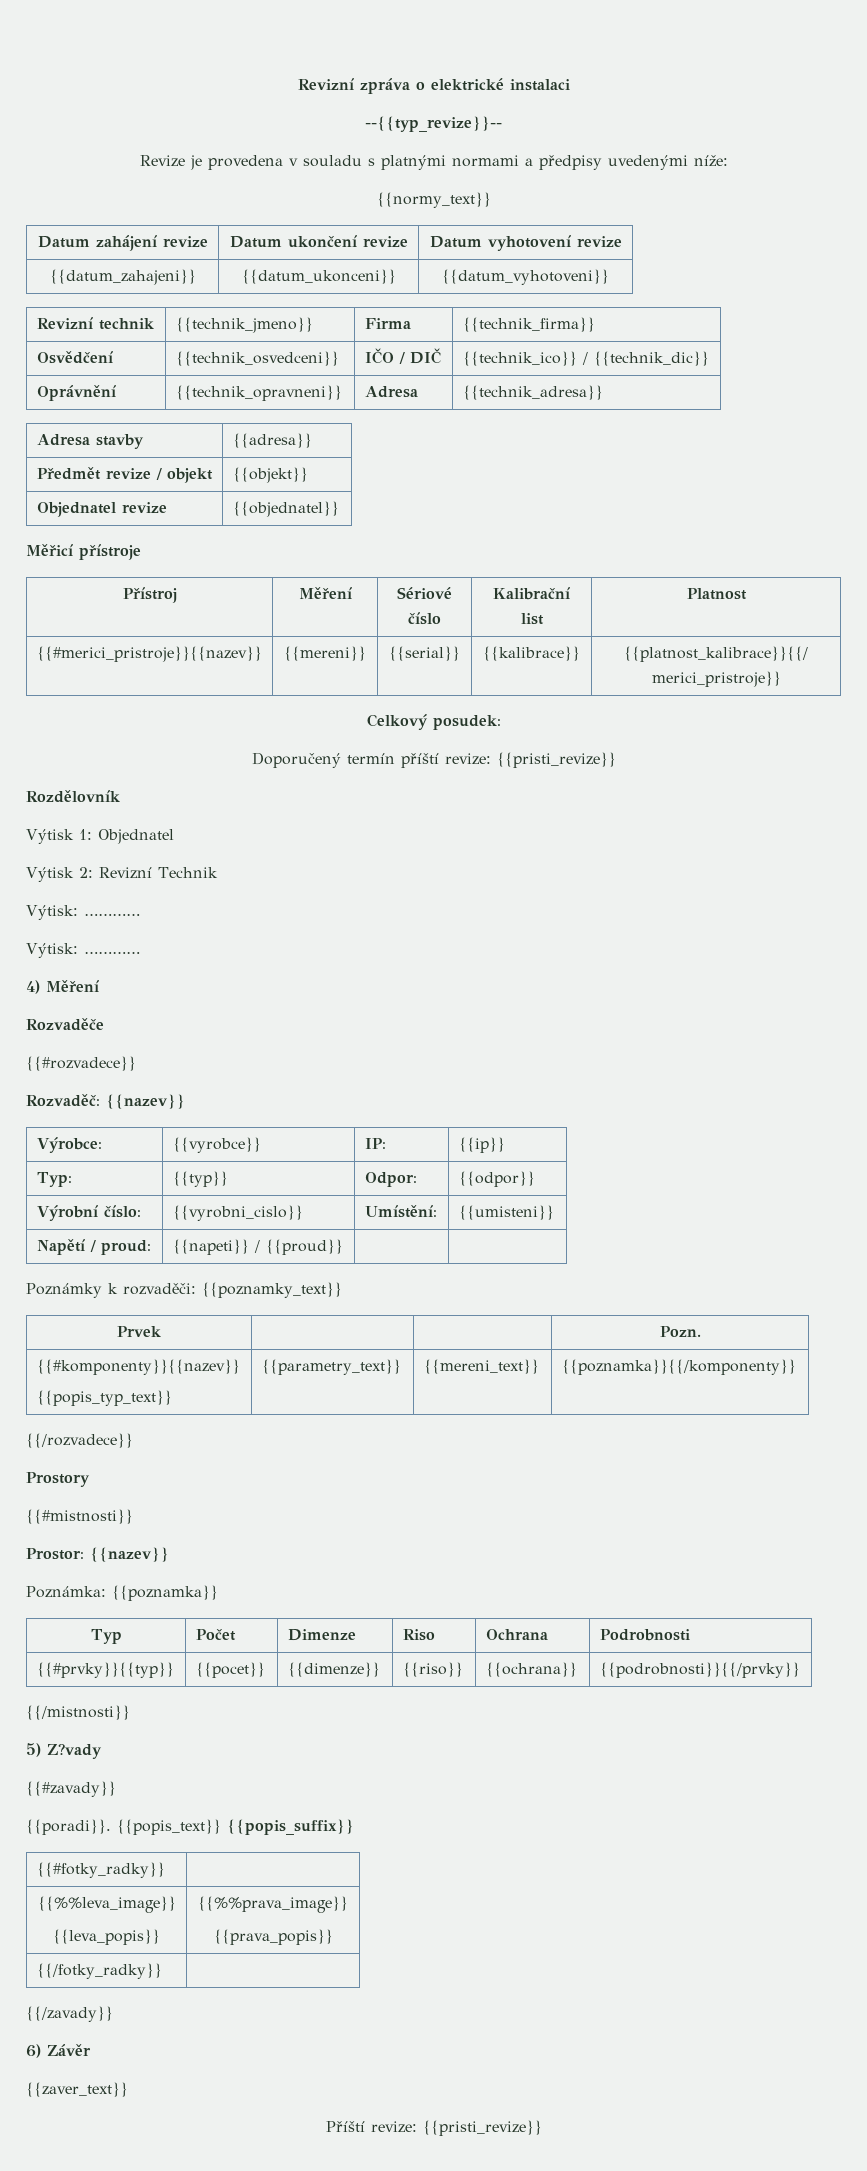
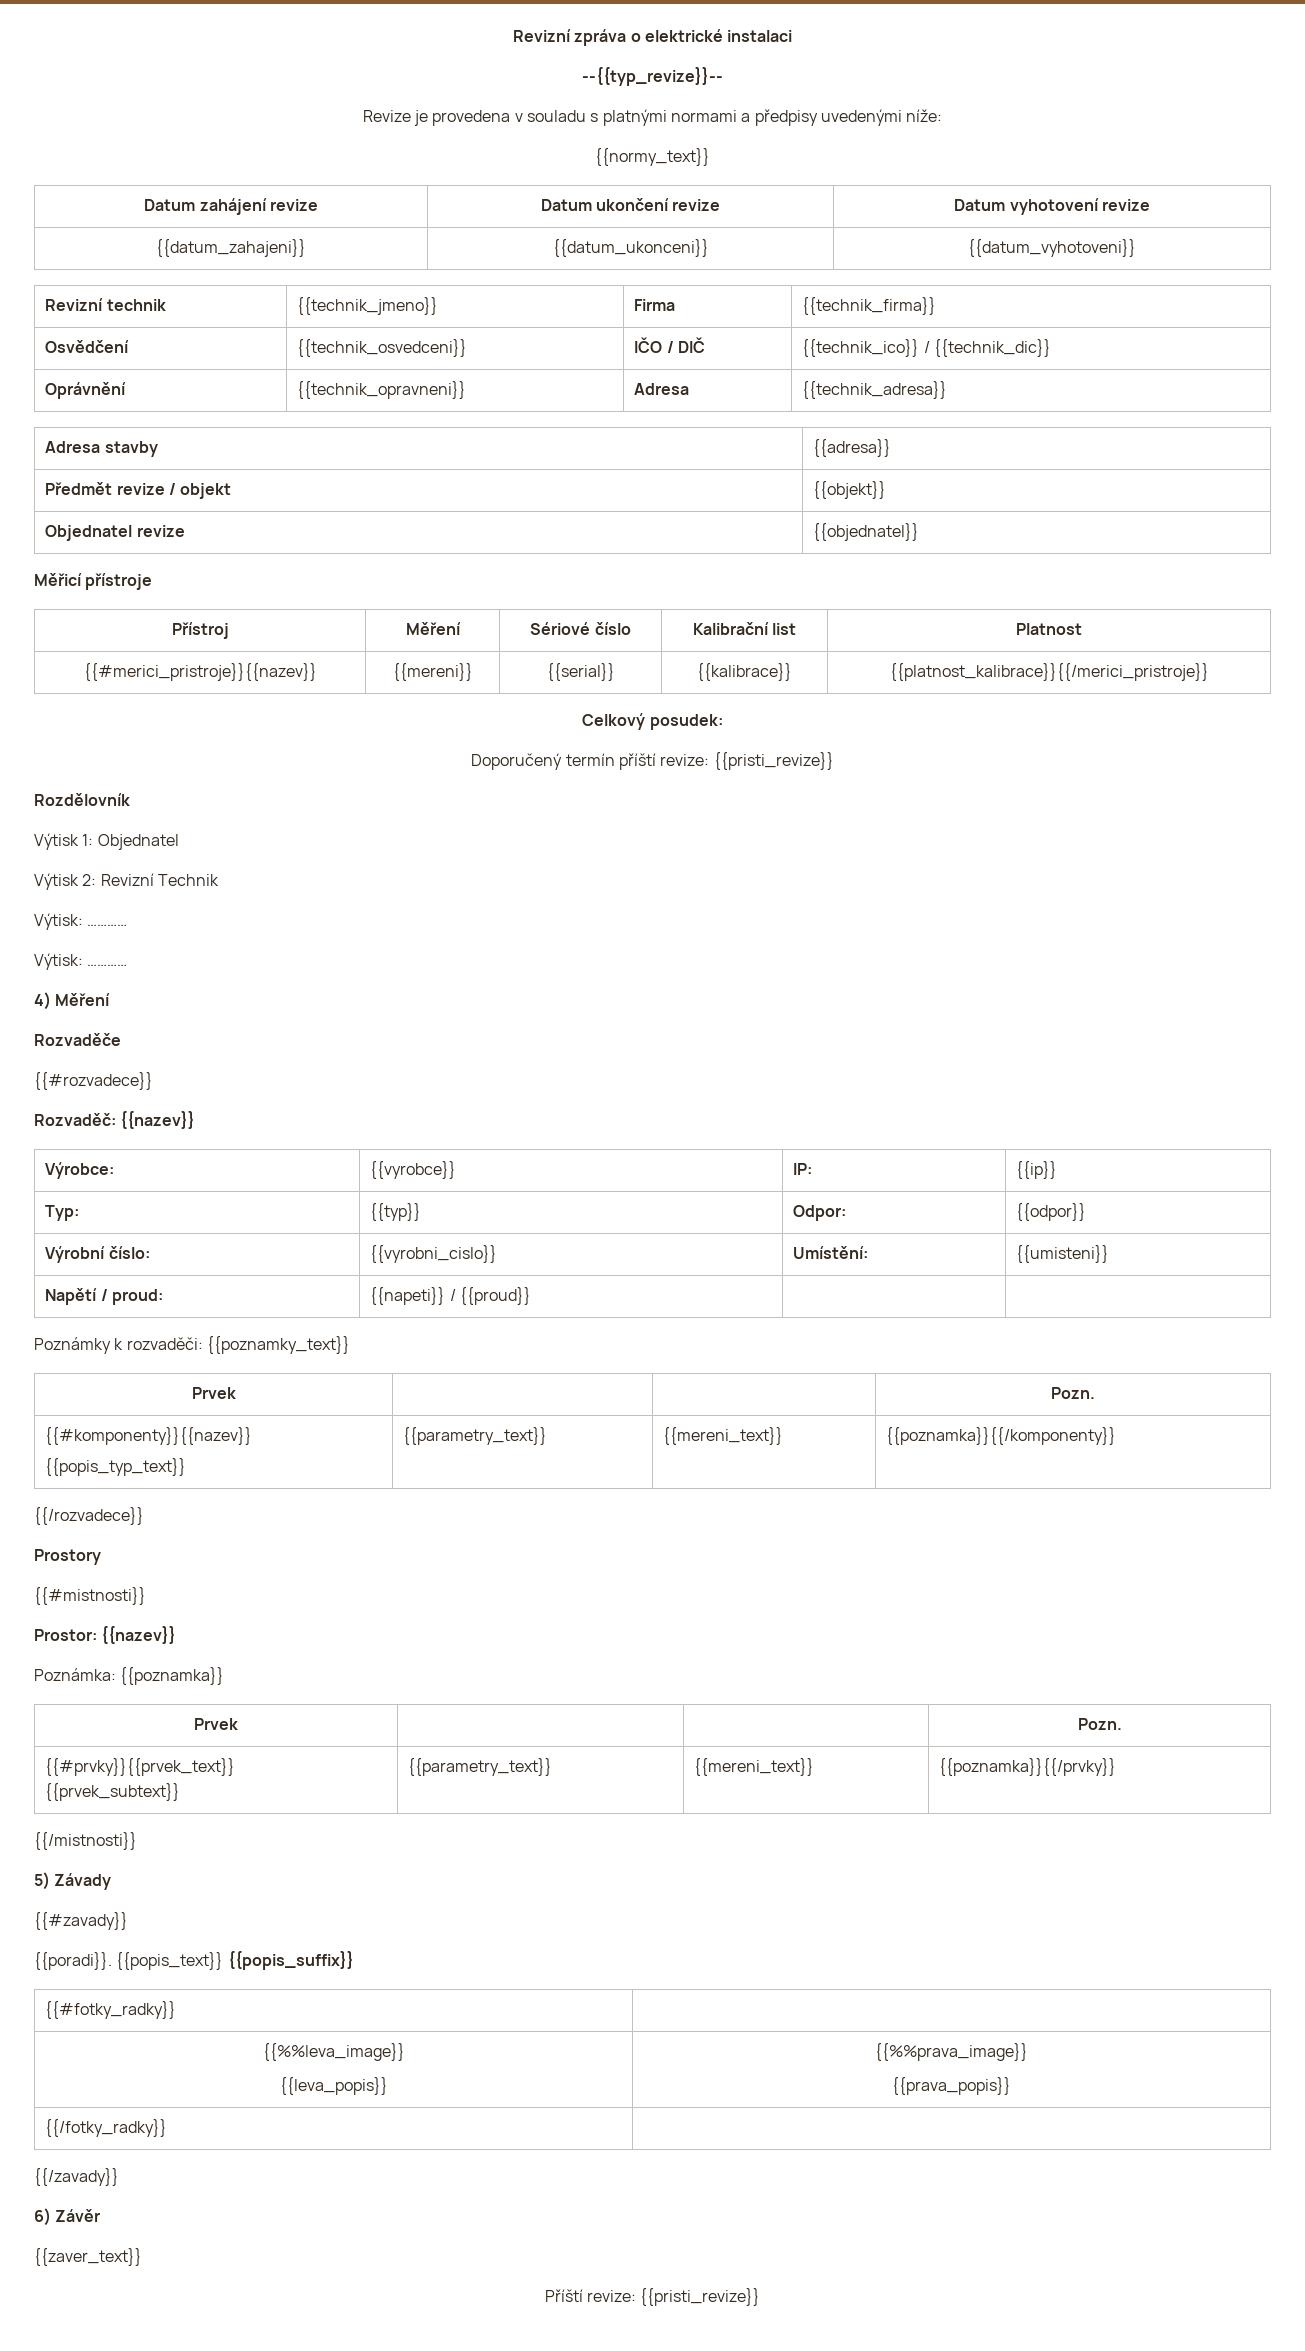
  Poznámka: {{poznamka}}
- Typ | Počet | Dimenze | Riso | Ochrana | Podrobnosti
- {{#prvky}}{{typ}} | {{pocet}} | {{dimenze}} | {{riso}} | {{ochrana}} | {{podrobnosti}}{{/prvky}}
+ Prvek | | | Pozn.
+ {{#prvky}}{{prvek_text}}
+ {{prvek_subtext}} | {{parametry_text}} | {{mereni_text}} | {{poznamka}}{{/prvky}}
- 5) Z?vady
+ 5) Závady

